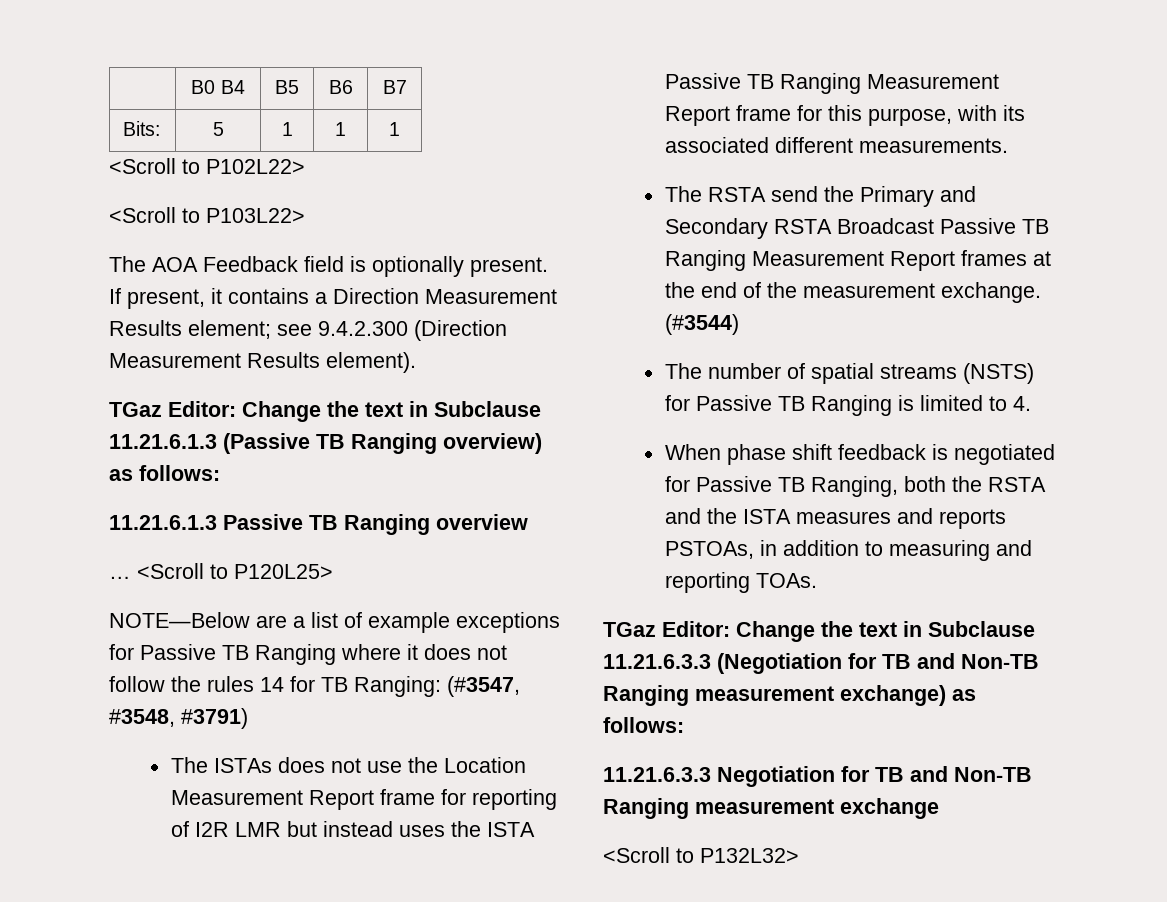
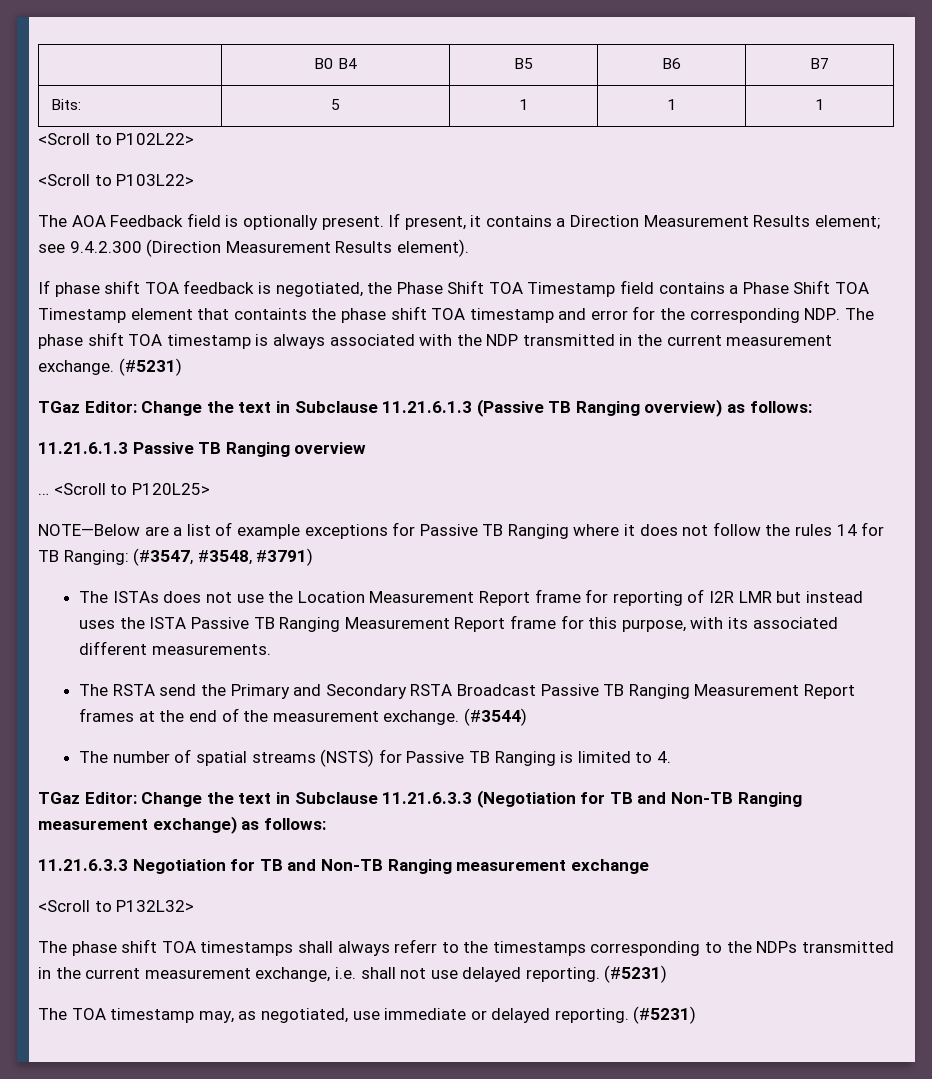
+ If phase shift TOA feedback is negotiated, the Phase Shift TOA Timestamp field contains a Phase Shift TOA Timestamp element that containts the phase shift TOA timestamp and error for the corresponding NDP. The phase shift TOA timestamp is always associated with the NDP transmitted in the current measurement exchange. (#5231)
- When phase shift feedback is negotiated for Passive TB Ranging, both the RSTA and the ISTA measures and reports PSTOAs, in addition to measuring and reporting TOAs.
+ The phase shift TOA timestamps shall always referr to the timestamps corresponding to the NDPs transmitted in the current measurement exchange, i.e. shall not use delayed reporting. (#5231)
+ The TOA timestamp may, as negotiated, use immediate or delayed reporting. (#5231)

